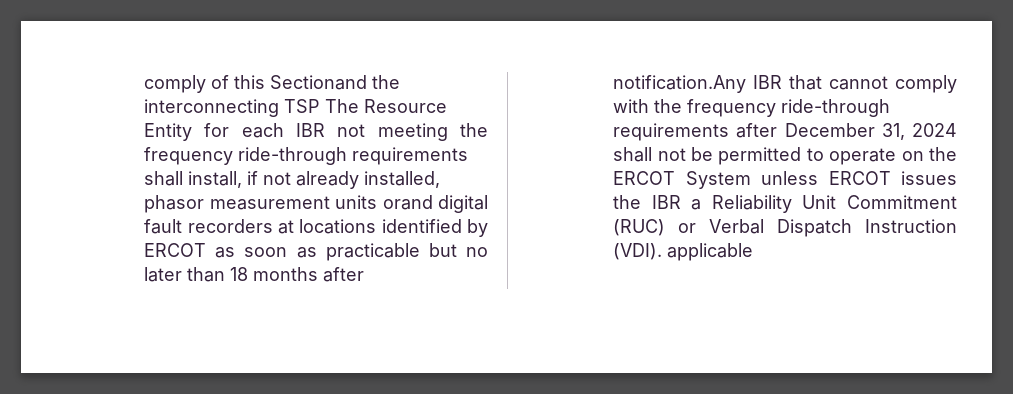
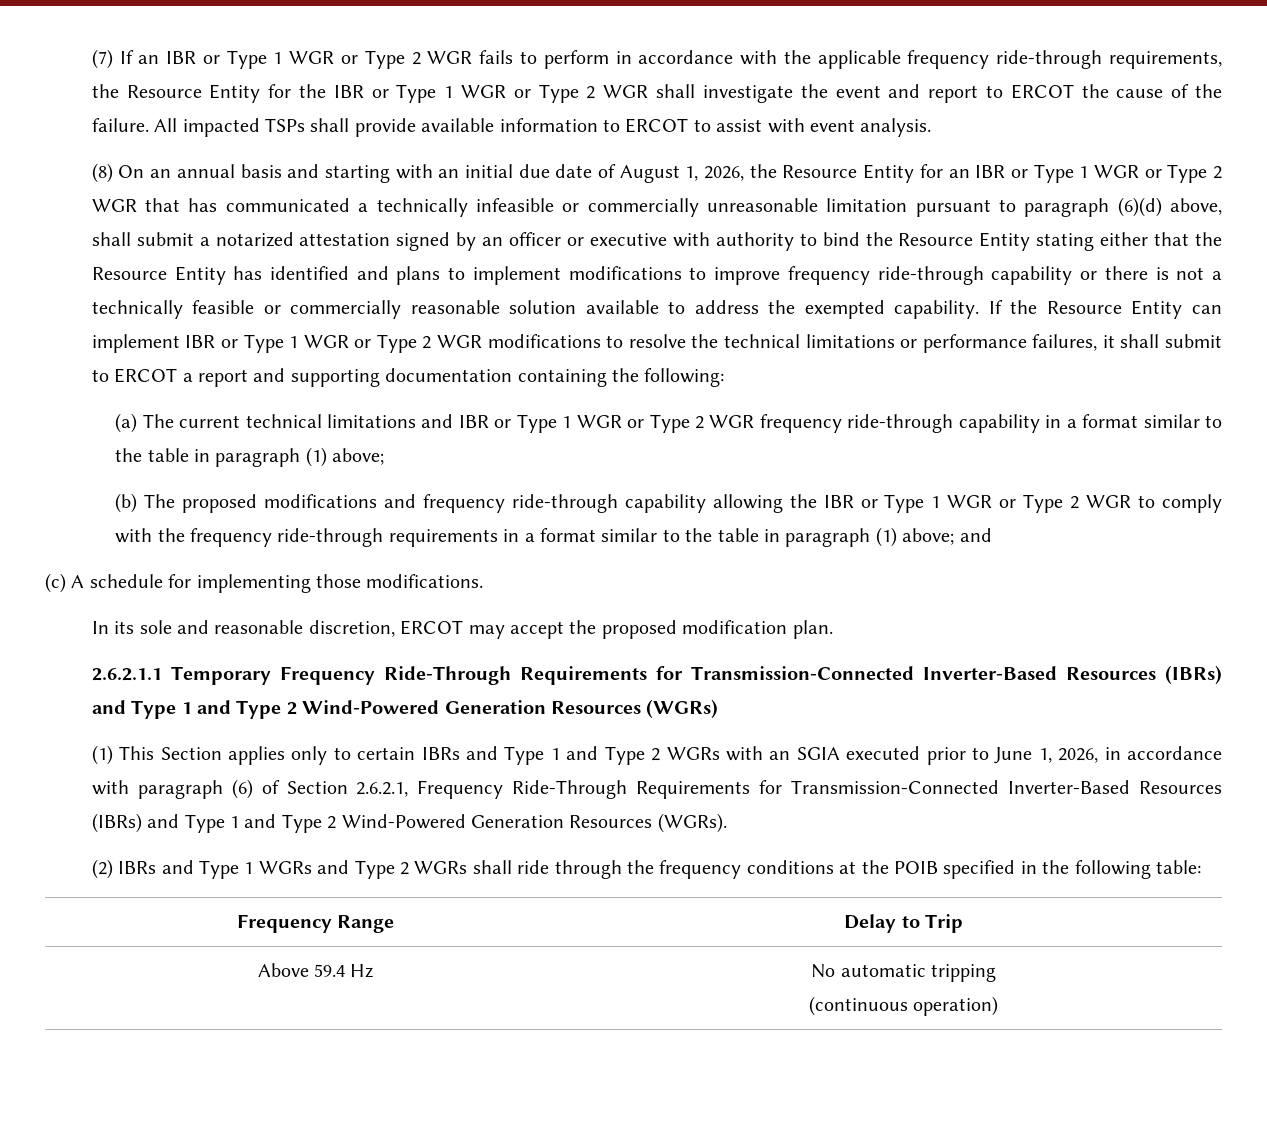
- comply of this Sectionand the interconnecting TSP The Resource Entity for each IBR not meeting the frequency ride-through requirements shall install, if not already installed, phasor measurement units orand digital fault recorders at locations identified by ERCOT as soon as practicable but no later than 18 months after notification.Any IBR that cannot comply with the frequency ride-through requirements after December 31, 2024 shall not be permitted to operate on the ERCOT System unless ERCOT issues the IBR a Reliability Unit Commitment (RUC) or Verbal Dispatch Instruction (VDI). applicable
+ (7) If an IBR or Type 1 WGR or Type 2 WGR fails to perform in accordance with the applicable frequency ride-through requirements, the Resource Entity for the IBR or Type 1 WGR or Type 2 WGR shall investigate the event and report to ERCOT the cause of the failure. All impacted TSPs shall provide available information to ERCOT to assist with event analysis.
+ (8) On an annual basis and starting with an initial due date of August 1, 2026, the Resource Entity for an IBR or Type 1 WGR or Type 2 WGR that has communicated a technically infeasible or commercially unreasonable limitation pursuant to paragraph (6)(d) above, shall submit a notarized attestation signed by an officer or executive with authority to bind the Resource Entity stating either that the Resource Entity has identified and plans to implement modifications to improve frequency ride-through capability or there is not a technically feasible or commercially reasonable solution available to address the exempted capability. If the Resource Entity can implement IBR or Type 1 WGR or Type 2 WGR modifications to resolve the technical limitations or performance failures, it shall submit to ERCOT a report and supporting documentation containing the following:
+ (a) The current technical limitations and IBR or Type 1 WGR or Type 2 WGR frequency ride-through capability in a format similar to the table in paragraph (1) above;
+ (b) The proposed modifications and frequency ride-through capability allowing the IBR or Type 1 WGR or Type 2 WGR to comply with the frequency ride-through requirements in a format similar to the table in paragraph (1) above; and
+ (c) A schedule for implementing those modifications.
+ In its sole and reasonable discretion, ERCOT may accept the proposed modification plan.
+ 2.6.2.1.1 Temporary Frequency Ride-Through Requirements for Transmission-Connected Inverter-Based Resources (IBRs) and Type 1 and Type 2 Wind-Powered Generation Resources (WGRs)
+ (1) This Section applies only to certain IBRs and Type 1 and Type 2 WGRs with an SGIA executed prior to June 1, 2026, in accordance with paragraph (6) of Section 2.6.2.1, Frequency Ride-Through Requirements for Transmission-Connected Inverter-Based Resources (IBRs) and Type 1 and Type 2 Wind-Powered Generation Resources (WGRs).
+ (2) IBRs and Type 1 WGRs and Type 2 WGRs shall ride through the frequency conditions at the POIB specified in the following table:
+ Frequency Range | Delay to Trip
+ Above 59.4 Hz | No automatic tripping
+ (continuous operation)

